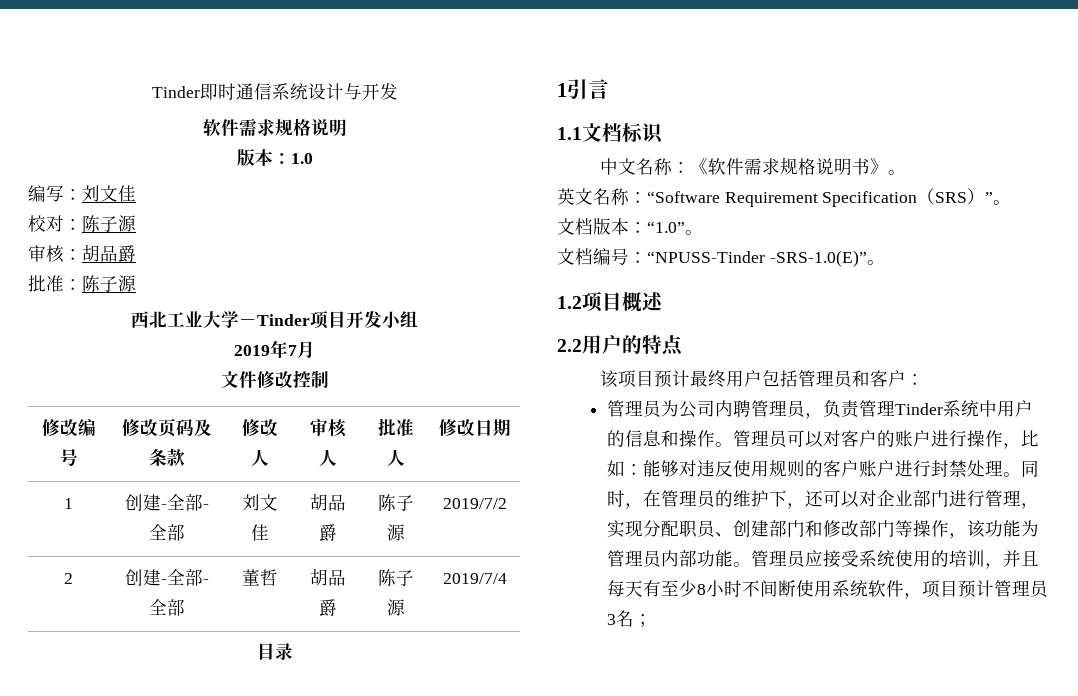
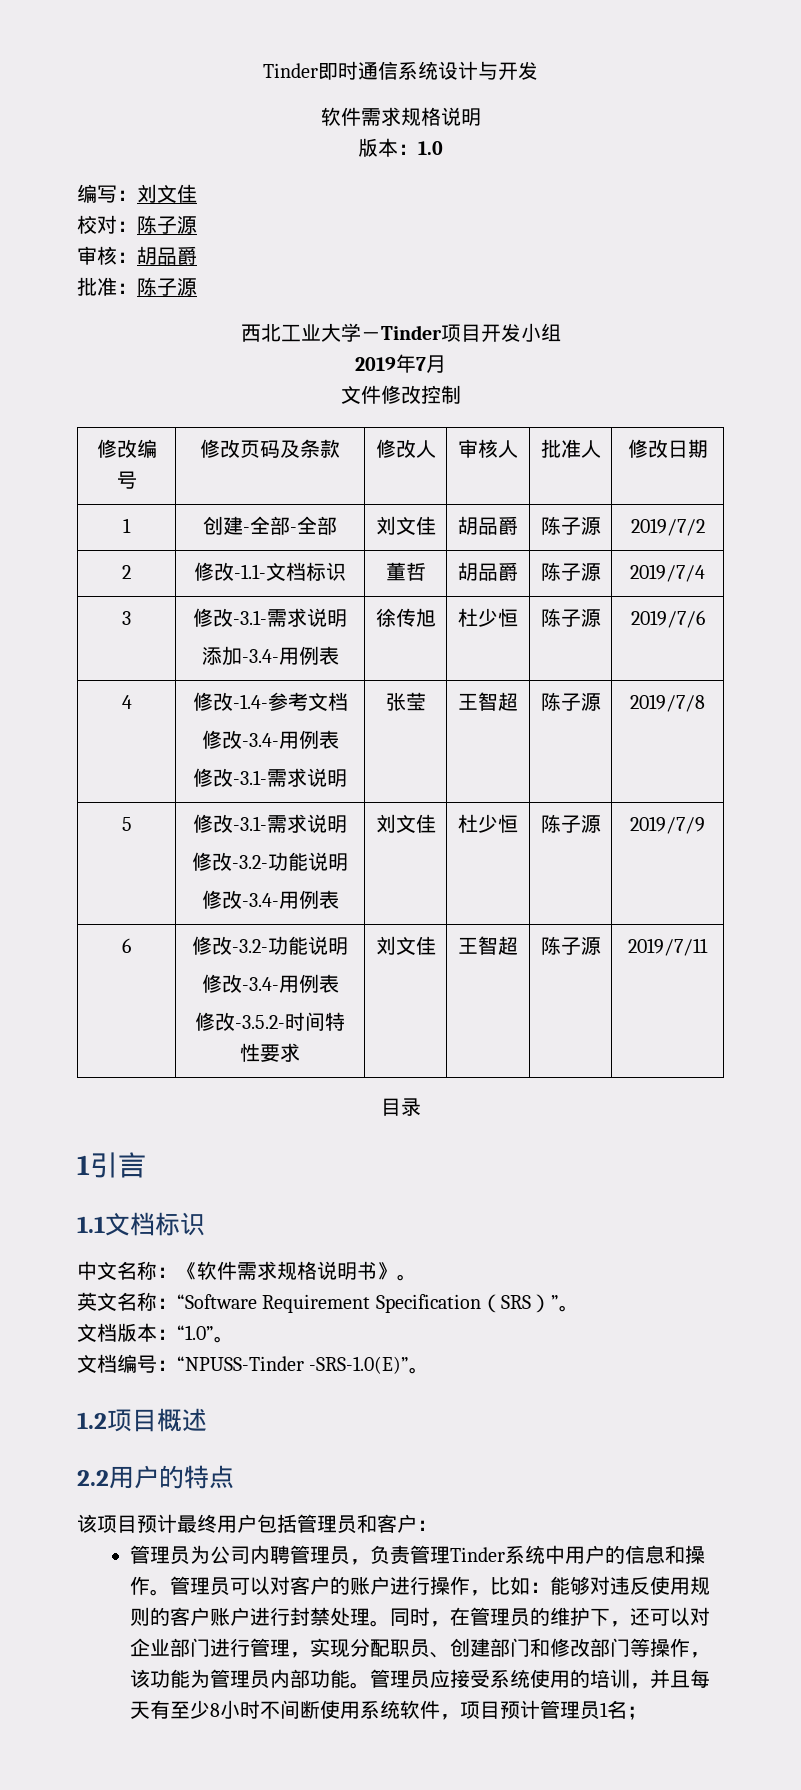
- 2 | 创建-全部-全部 | 董哲 | 胡品爵 | 陈子源 | 2019/7/4
+ 2 | 修改-1.1-文档标识 | 董哲 | 胡品爵 | 陈子源 | 2019/7/4
+ 3 | 修改-3.1-需求说明
+ 添加-3.4-用例表 | 徐传旭 | 杜少恒 | 陈子源 | 2019/7/6
+ 4 | 修改-1.4-参考文档
+ 修改-3.4-用例表
+ 修改-3.1-需求说明 | 张莹 | 王智超 | 陈子源 | 2019/7/8
+ 5 | 修改-3.1-需求说明
+ 修改-3.2-功能说明
+ 修改-3.4-用例表 | 刘文佳 | 杜少恒 | 陈子源 | 2019/7/9
+ 6 | 修改-3.2-功能说明
+ 修改-3.4-用例表
+ 修改-3.5.2-时间特性要求 | 刘文佳 | 王智超 | 陈子源 | 2019/7/11
- 管理员应接受系统使用的培训，并且每天有至少8小时不间断使用系统软件，项目预计管理员3名；
+ 管理员应接受系统使用的培训，并且每天有至少8小时不间断使用系统软件，项目预计管理员1名；

